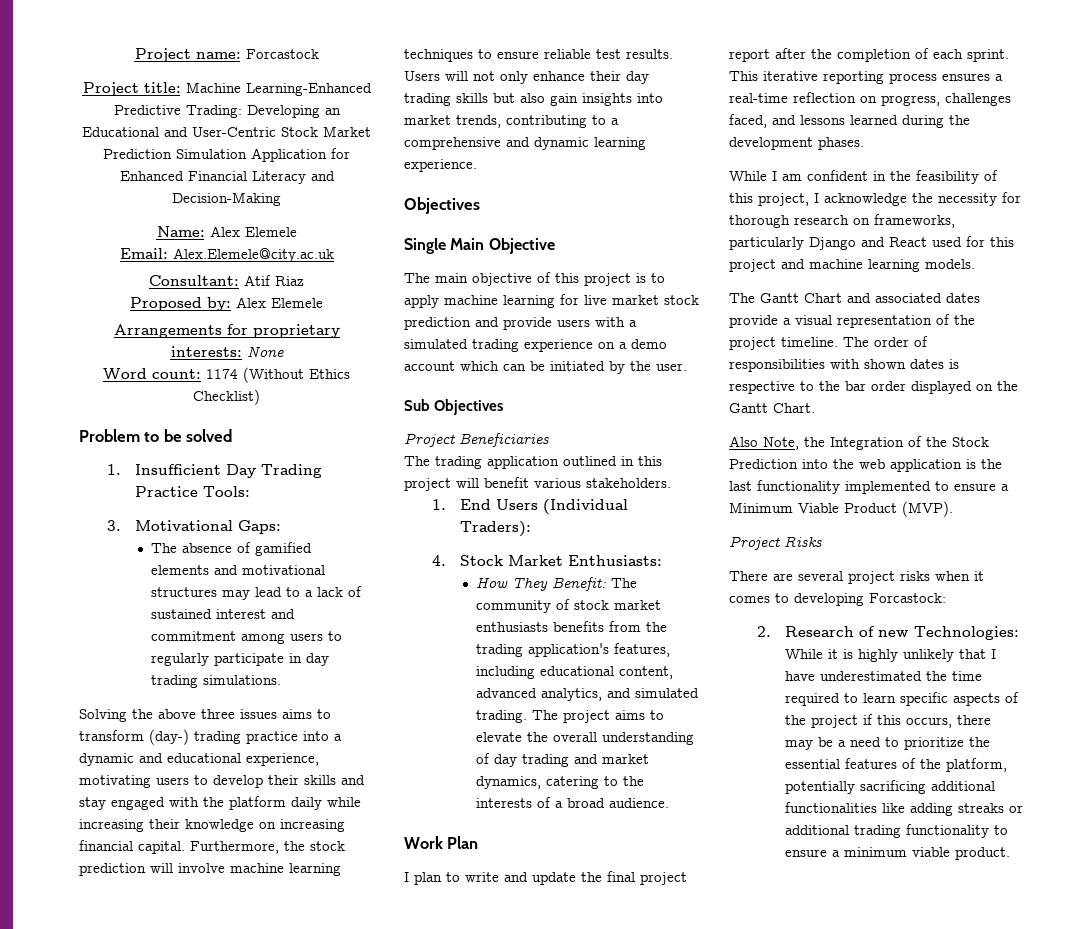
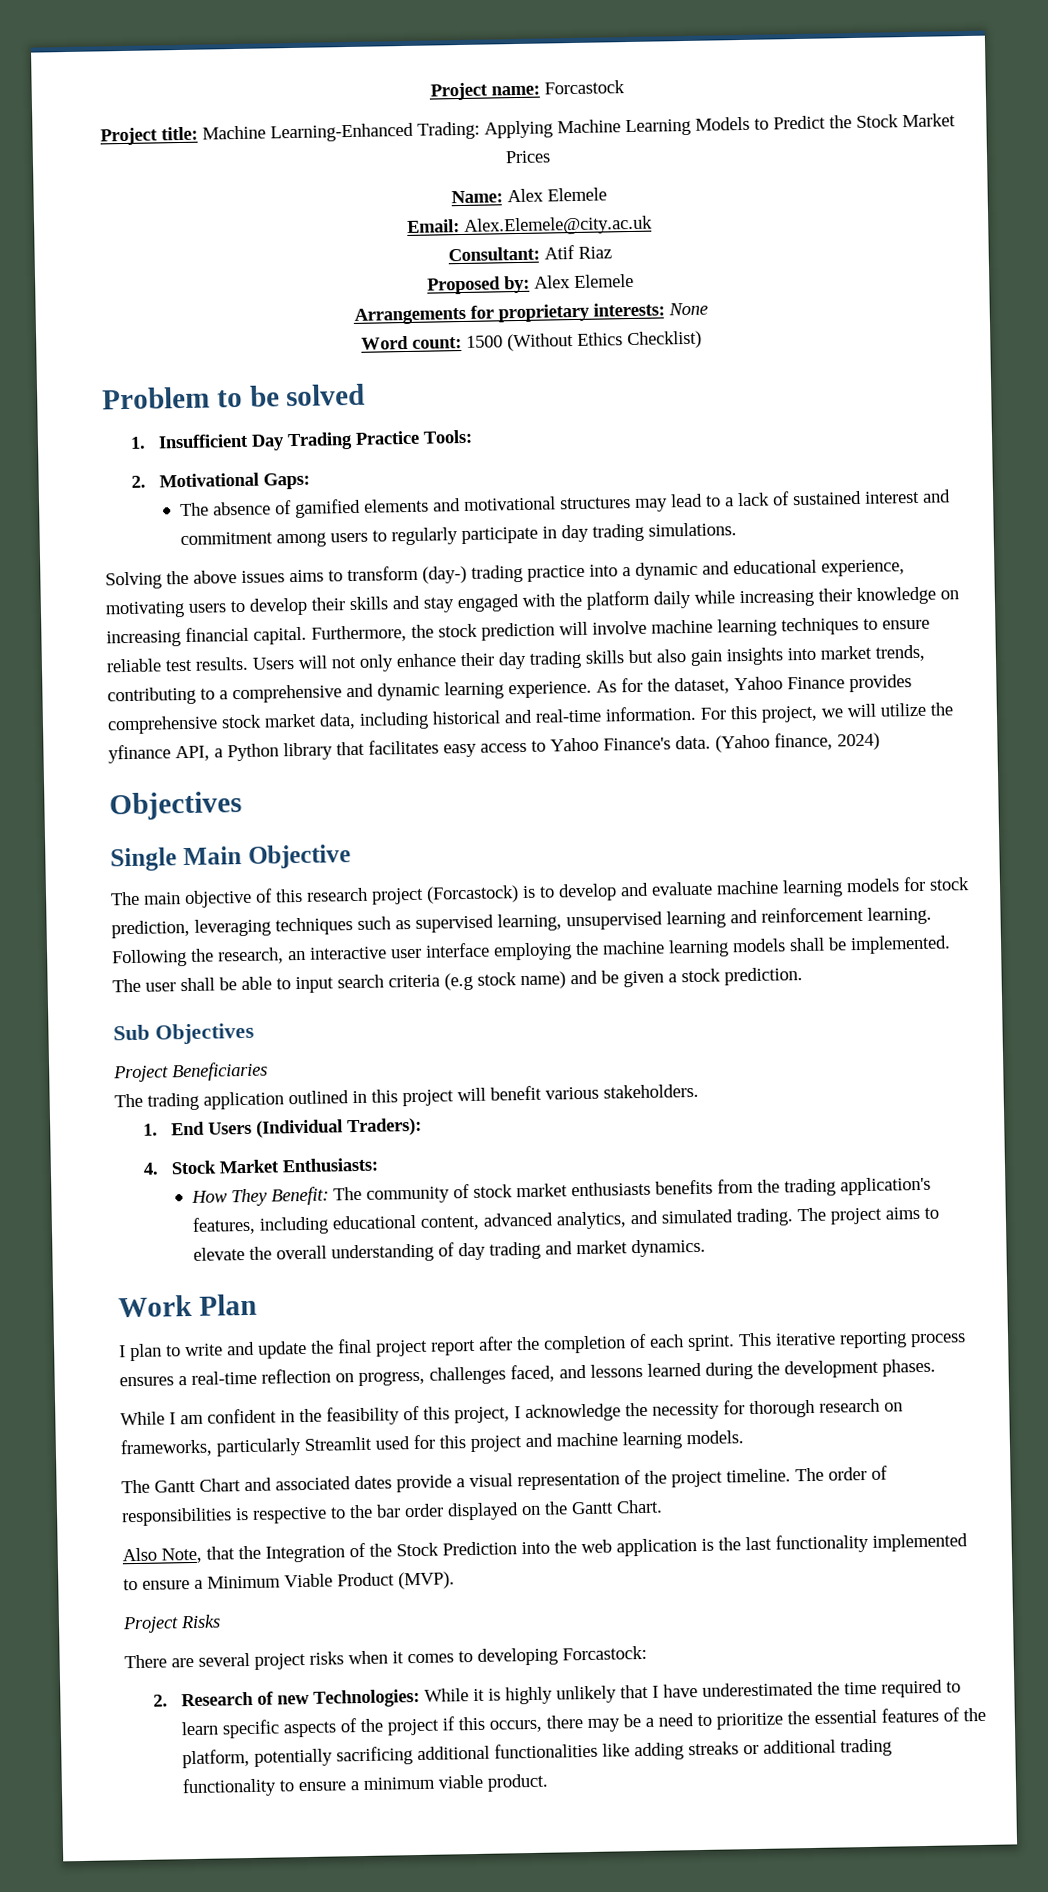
- Project title: Machine Learning-Enhanced Predictive Trading: Developing an Educational and User-Centric Stock Market Prediction Simulation Application for Enhanced Financial Literacy and Decision-Making
+ Project title: Machine Learning-Enhanced Trading: Applying Machine Learning Models to Predict the Stock Market Prices
- Word count: 1174 (Without Ethics Checklist)
+ Word count: 1500 (Without Ethics Checklist)
- 3. Motivational Gaps:
+ 2. Motivational Gaps:
- Solving the above three issues aims to transform (day-) trading practice into a dynamic and educational experience, motivating users to develop their skills and stay engaged with the platform daily while increasing their knowledge on increasing financial capital.
+ Solving the above issues aims to transform (day-) trading practice into a dynamic and educational experience, motivating users to develop their skills and stay engaged with the platform daily while increasing their knowledge on increasing financial capital.
+ As for the dataset, Yahoo Finance provides comprehensive stock market data, including historical and real-time information. For this project, we will utilize the yfinance API, a Python library that facilitates easy access to Yahoo Finance's data. (Yahoo finance, 2024)
- The main objective of this project is to apply machine learning for live market stock prediction and provide users with a simulated trading experience on a demo account which can be initiated by the user.
+ The main objective of this research project (Forcastock) is to develop and evaluate machine learning models for stock prediction, leveraging techniques such as supervised learning, unsupervised learning and reinforcement learning. Following the research, an interactive user interface employing the machine learning models shall be implemented. The user shall be able to input search criteria (e.g stock name) and be given a stock prediction.
- The project aims to elevate the overall understanding of day trading and market dynamics, catering to the interests of a broad audience.
+ The project aims to elevate the overall understanding of day trading and market dynamics.
- While I am confident in the feasibility of this project, I acknowledge the necessity for thorough research on frameworks, particularly Django and React used for this project and machine learning models.
+ While I am confident in the feasibility of this project, I acknowledge the necessity for thorough research on frameworks, particularly Streamlit used for this project and machine learning models.
- The order of responsibilities with shown dates is respective to the bar order displayed on the Gantt Chart.
+ The order of responsibilities is respective to the bar order displayed on the Gantt Chart.
- Also Note, the Integration of the Stock Prediction into the web application is the last functionality implemented to ensure a Minimum Viable Product (MVP).
+ Also Note, that the Integration of the Stock Prediction into the web application is the last functionality implemented to ensure a Minimum Viable Product (MVP).

